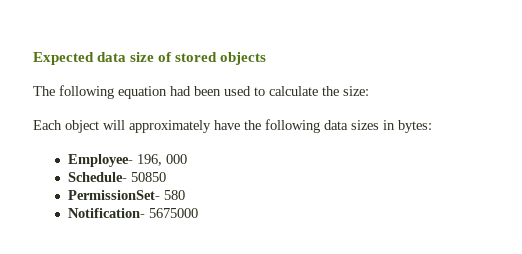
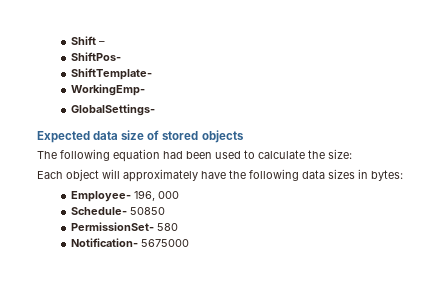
+ Shift –
+ ShiftPos-
+ ShiftTemplate-
+ WorkingEmp-
+ GlobalSettings-

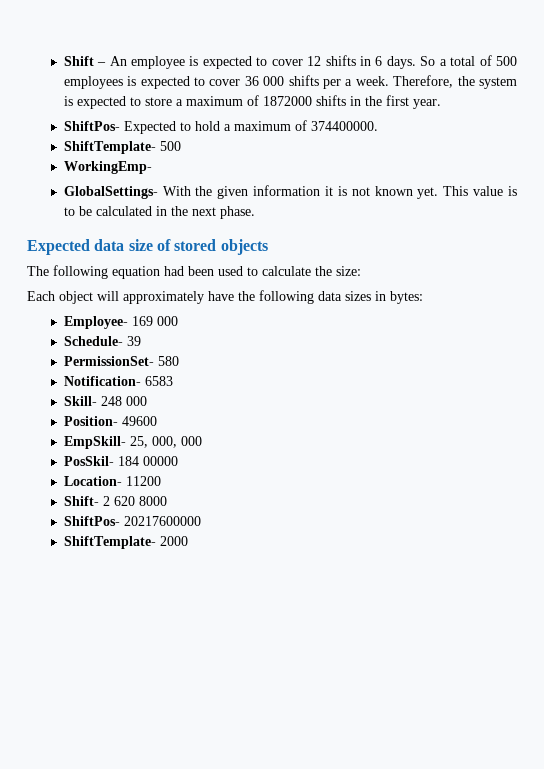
- Shift –
- ShiftPos-
- ShiftTemplate-
+ Shift – An employee is expected to cover 12 shifts in 6 days. So a total of 500 employees is expected to cover 36 000 shifts per a week. Therefore, the system is expected to store a maximum of 1872000 shifts in the first year.
+ ShiftPos- Expected to hold a maximum of 374400000.
+ ShiftTemplate- 500
- GlobalSettings-
+ GlobalSettings- With the given information it is not known yet. This value is to be calculated in the next phase.
- Employee- 196, 000
+ Employee- 169 000
- Schedule- 50850
+ Schedule- 39
- Notification- 5675000
+ Notification- 6583
+ Skill- 248 000
+ Position- 49600
+ EmpSkill- 25, 000, 000
+ PosSkil- 184 00000
+ Location- 11200
+ Shift- 2 620 8000
+ ShiftPos- 20217600000
+ ShiftTemplate- 2000

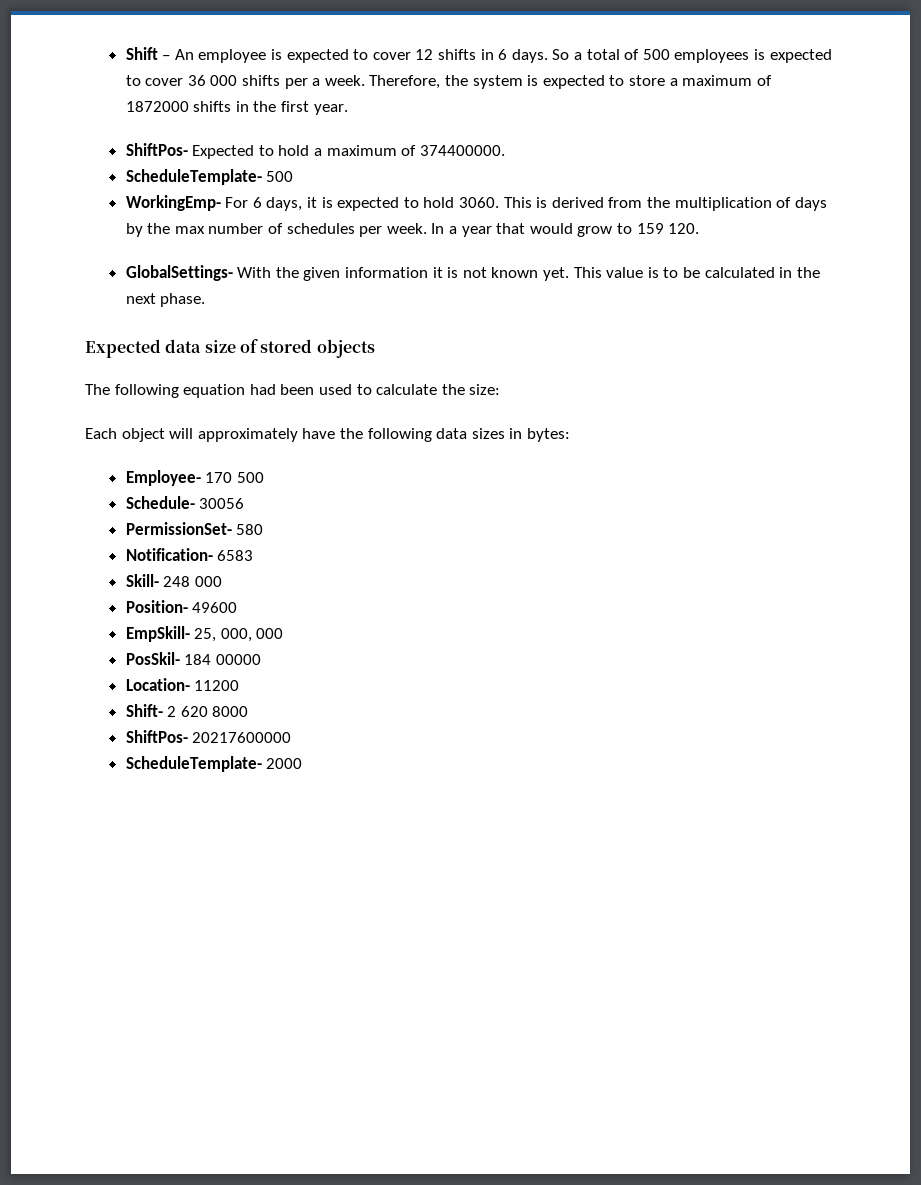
- ShiftTemplate- 500
+ ScheduleTemplate- 500
- WorkingEmp-
+ WorkingEmp- For 6 days, it is expected to hold 3060. This is derived from the multiplication of days by the max number of schedules per week. In a year that would grow to 159 120.
- Employee- 169 000
+ Employee- 170 500
- Schedule- 39
+ Schedule- 30056
- ShiftTemplate- 2000
+ ScheduleTemplate- 2000

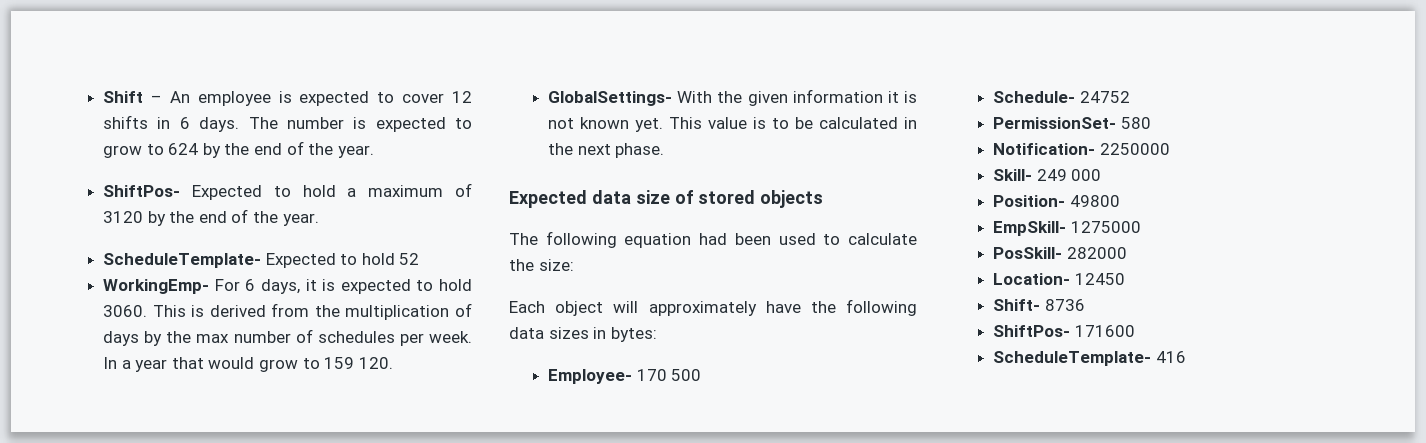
- So a total of 500 employees is expected to cover 36 000 shifts per a week. Therefore, the system is expected to store a maximum of 1872000 shifts in the first year.
+ The number is expected to grow to 624 by the end of the year.
- ShiftPos- Expected to hold a maximum of 374400000.
- ScheduleTemplate- 500
+ ShiftPos- Expected to hold a maximum of 3120 by the end of the year.
+ ScheduleTemplate- Expected to hold 52
- Schedule- 30056
+ Schedule- 24752
- Notification- 6583
+ Notification- 2250000
- Skill- 248 000
+ Skill- 249 000
- Position- 49600
+ Position- 49800
- EmpSkill- 25, 000, 000
- PosSkil- 184 00000
+ EmpSkill- 1275000
+ PosSkill- 282000
- Location- 11200
+ Location- 12450
- Shift- 2 620 8000
- ShiftPos- 20217600000
- ScheduleTemplate- 2000
+ Shift- 8736
+ ShiftPos- 171600
+ ScheduleTemplate- 416

